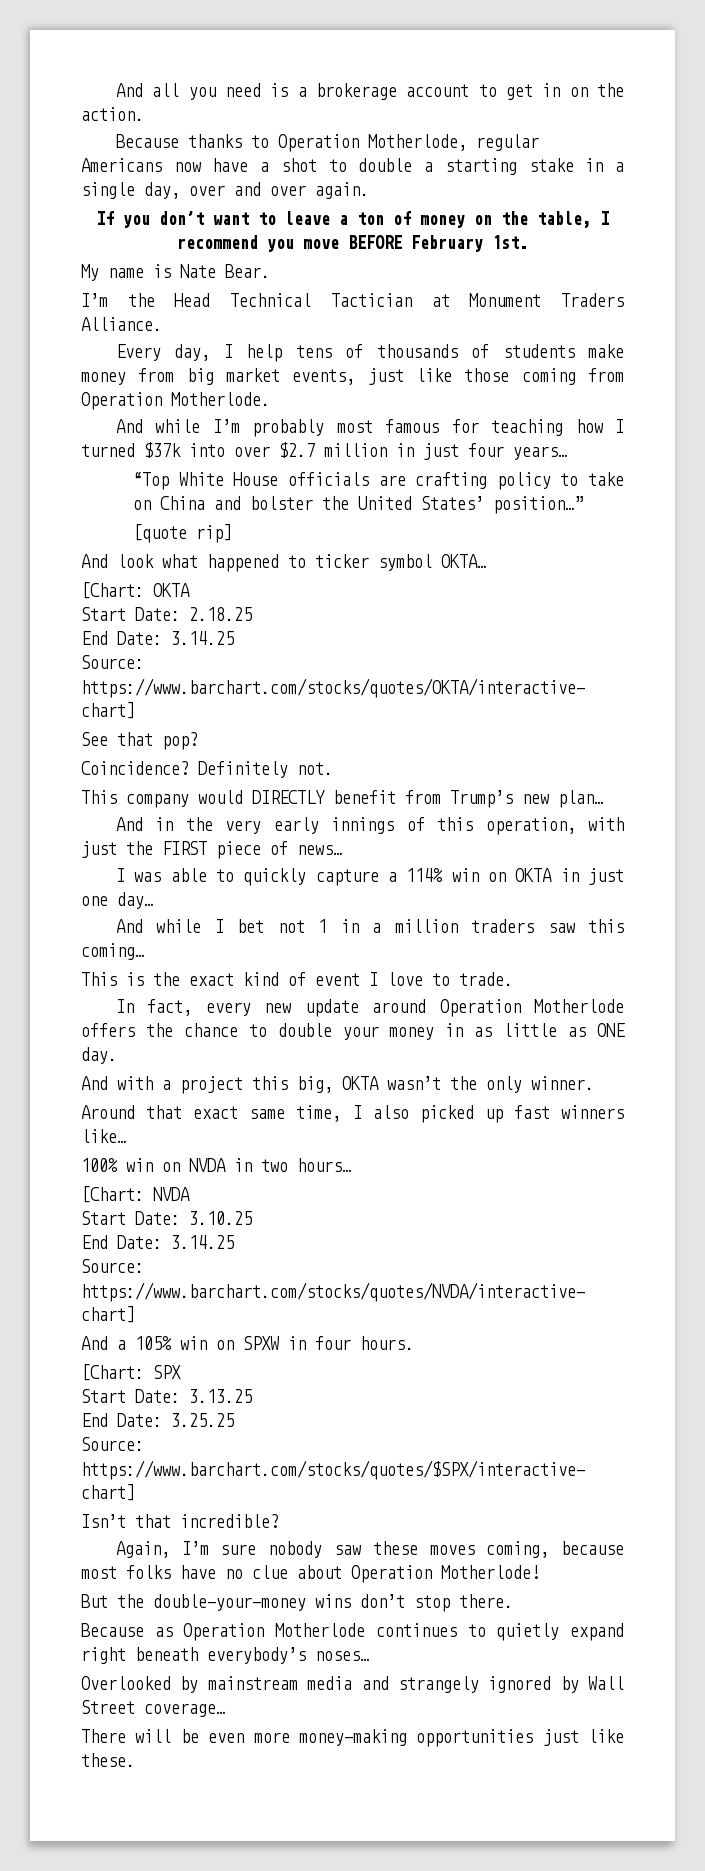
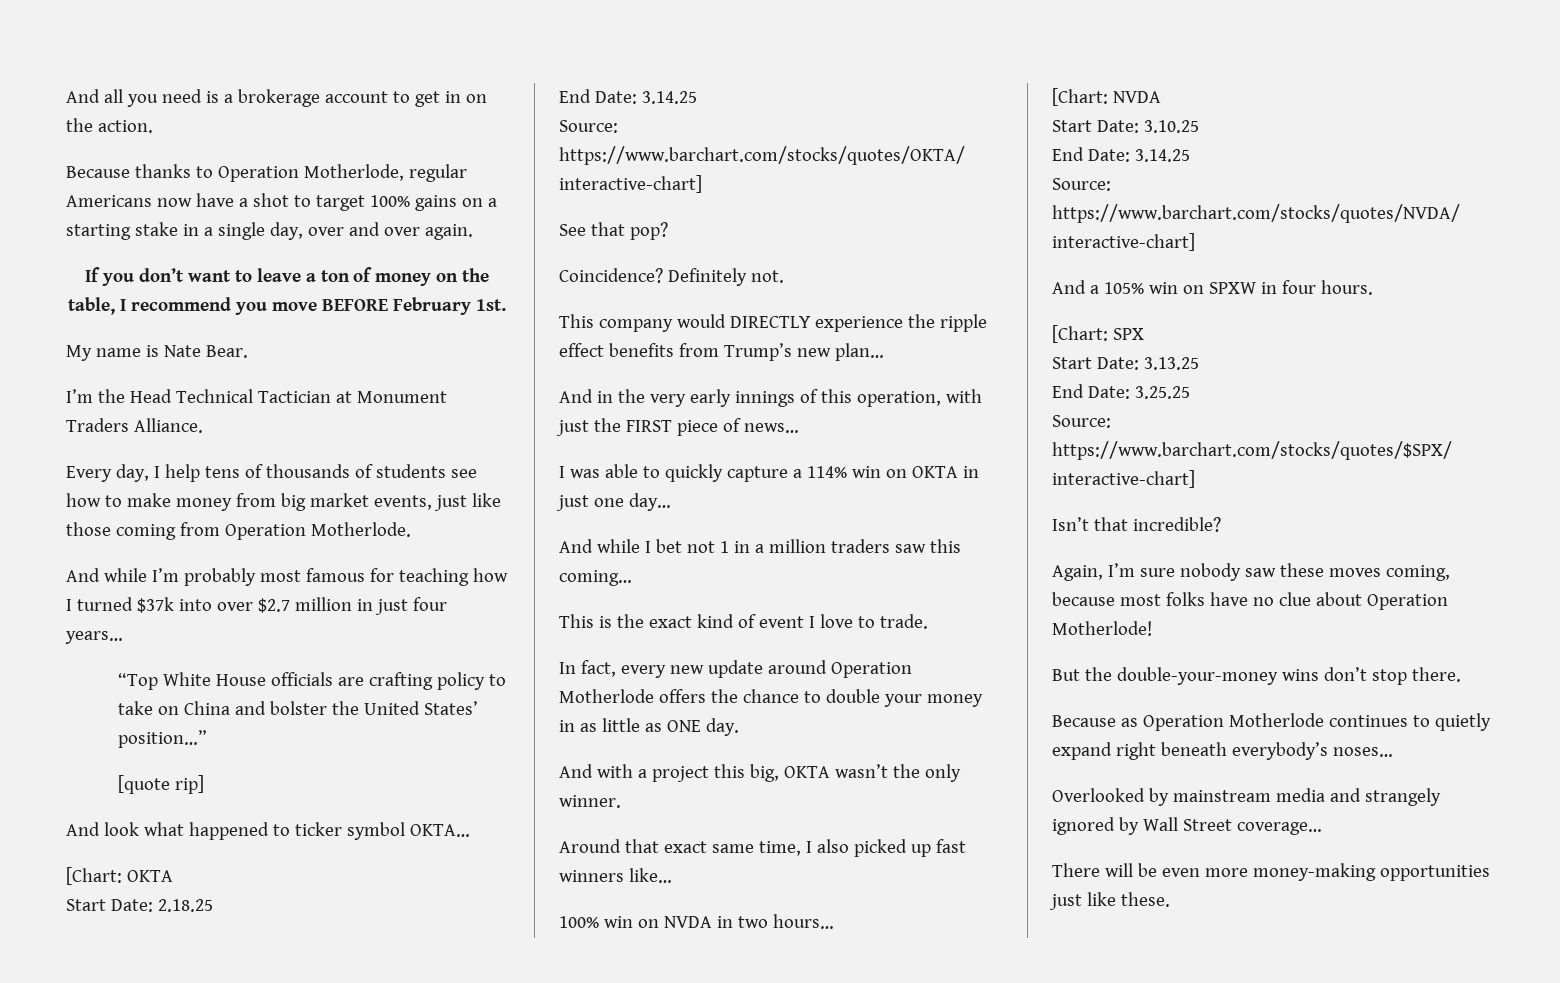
- Because thanks to Operation Motherlode, regular Americans now have a shot to double a starting stake in a single day, over and over again.
+ Because thanks to Operation Motherlode, regular Americans now have a shot to target 100% gains on a starting stake in a single day, over and over again.
- Every day, I help tens of thousands of students make money from big market events, just like those coming from Operation Motherlode.
+ Every day, I help tens of thousands of students see how to make money from big market events, just like those coming from Operation Motherlode.
- This company would DIRECTLY benefit from Trump’s new plan…
+ This company would DIRECTLY experience the ripple effect benefits from Trump’s new plan…

